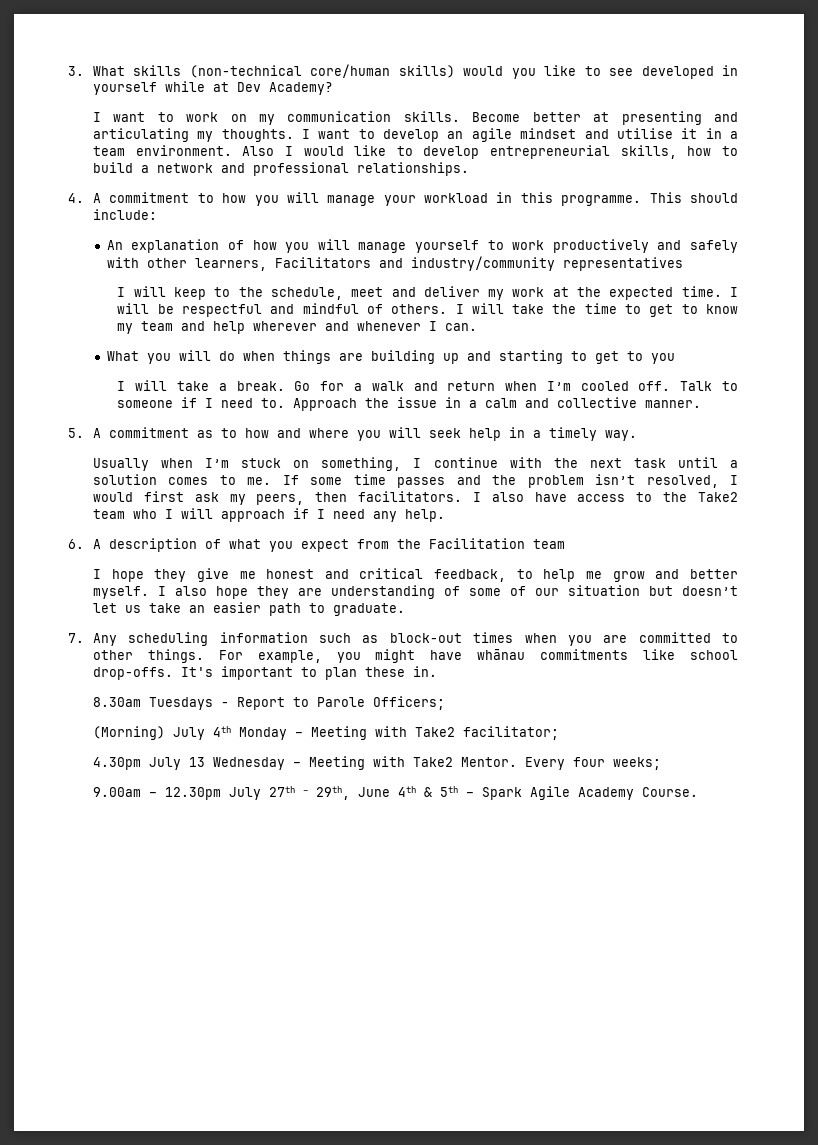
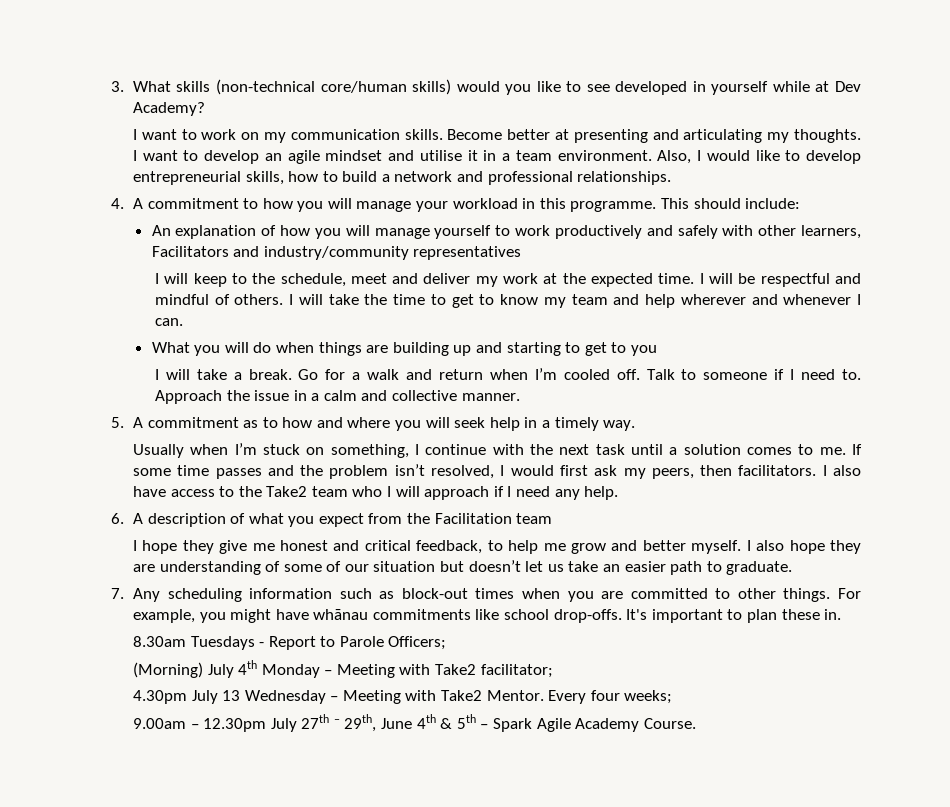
- Also I would like to develop entrepreneurial skills, how to build a network and professional relationships.
+ Also, I would like to develop entrepreneurial skills, how to build a network and professional relationships.

